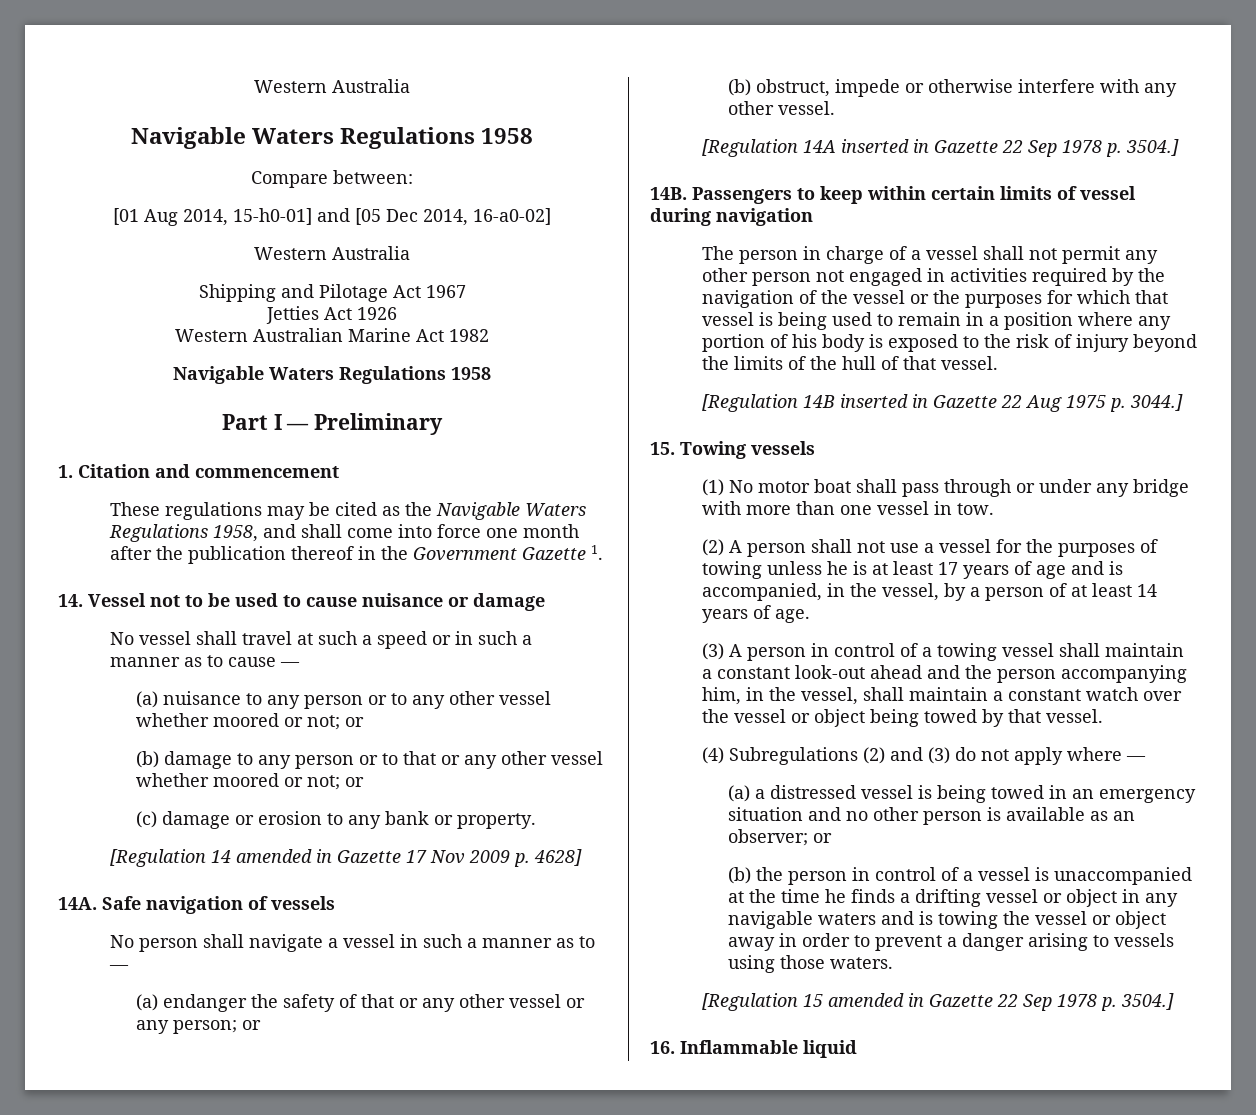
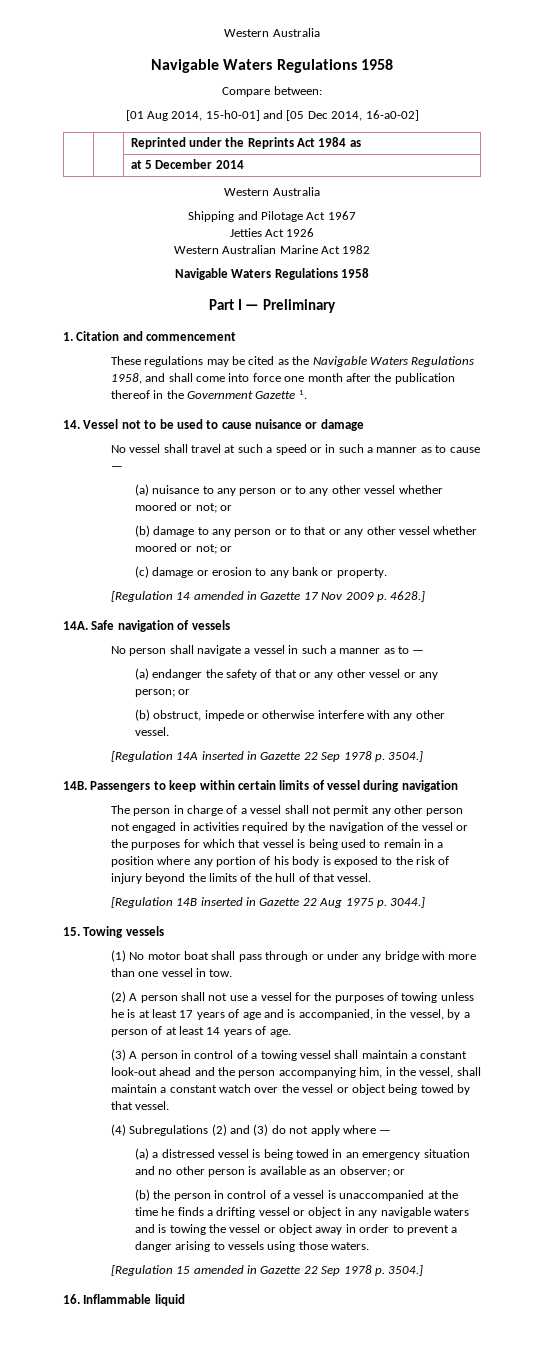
+ | | Reprinted under the Reprints Act 1984 as
+ | | at 5 December 2014
- [Regulation 14 amended in Gazette 17 Nov 2009 p. 4628]
+ [Regulation 14 amended in Gazette 17 Nov 2009 p. 4628.]

